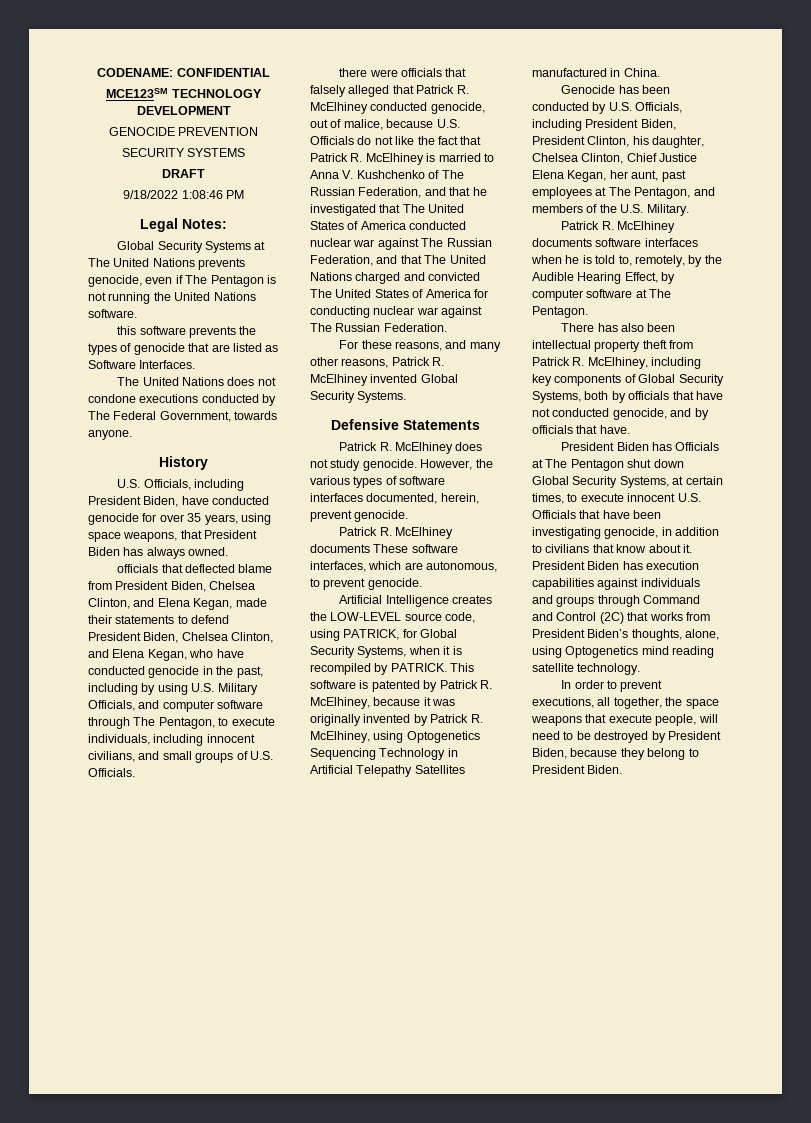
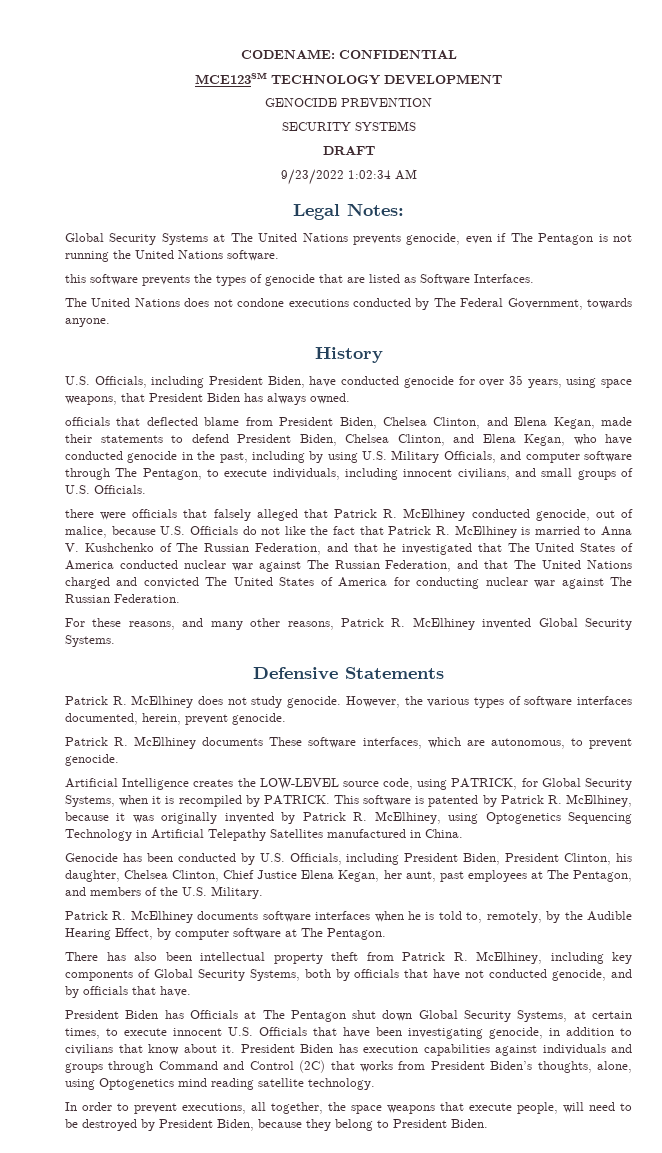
- 9/18/2022 1:08:46 PM
+ 9/23/2022 1:02:34 AM

